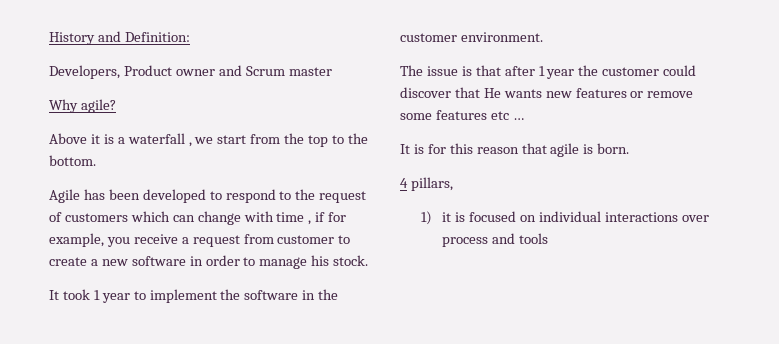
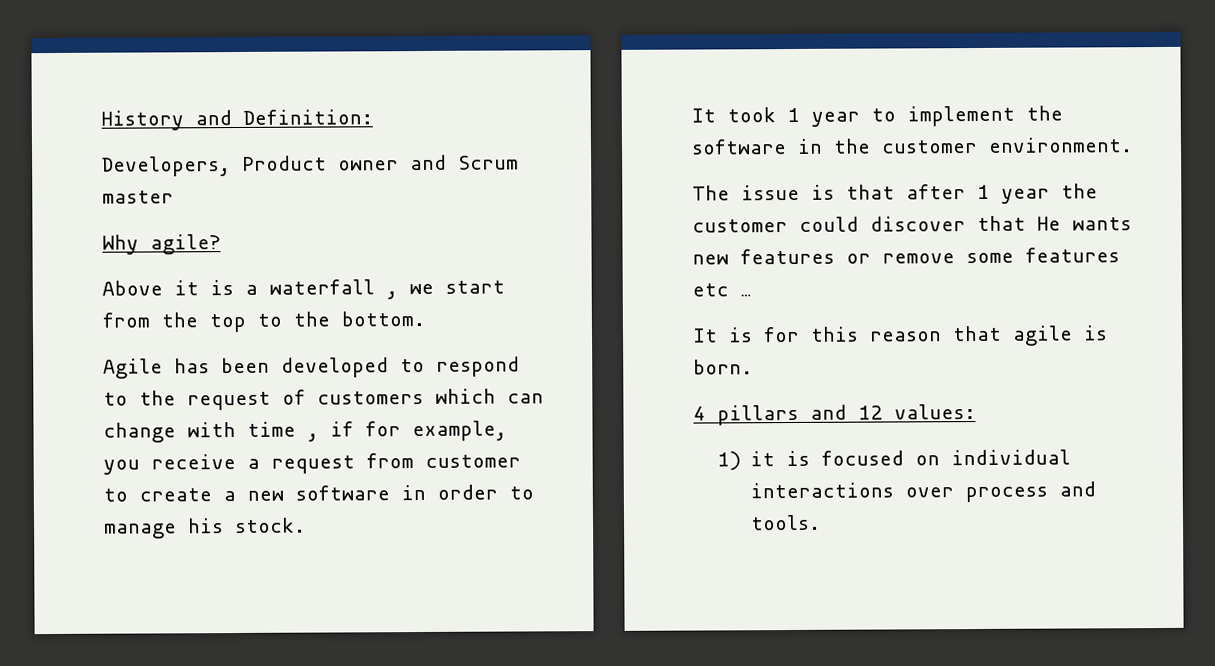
- 4 pillars,
+ 4 pillars and 12 values:
- 1) it is focused on individual interactions over process and tools
+ 1) it is focused on individual interactions over process and tools.

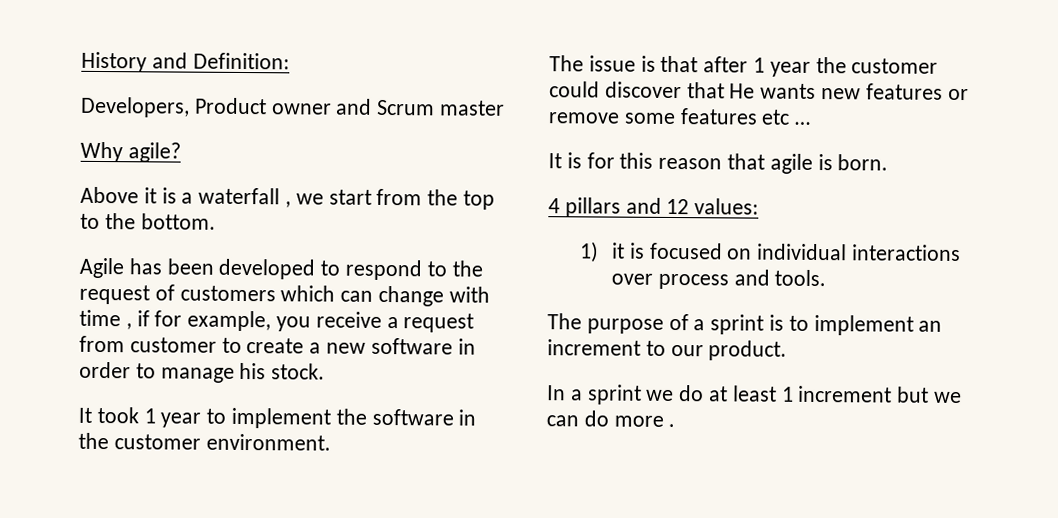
+ The purpose of a sprint is to implement an increment to our product.
+ In a sprint we do at least 1 increment but we can do more .

